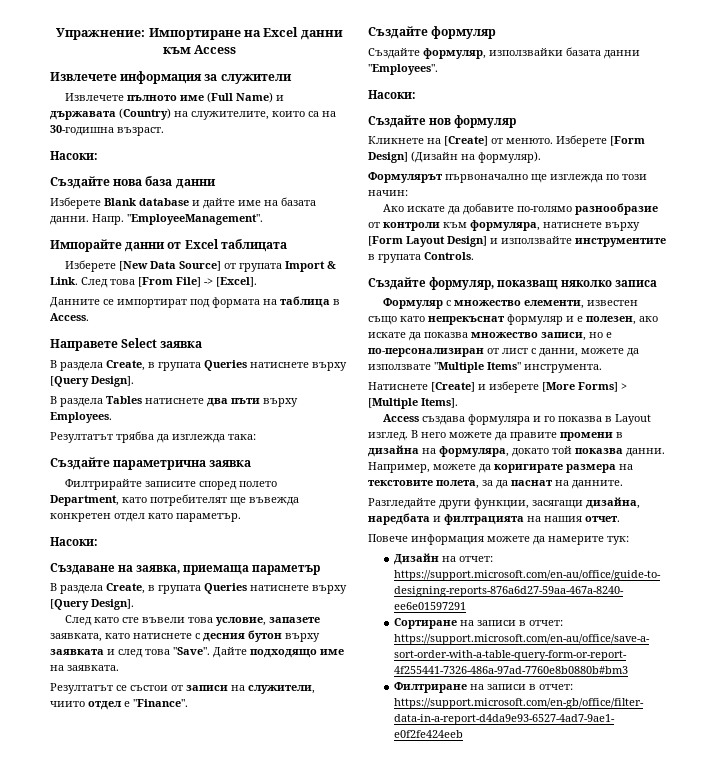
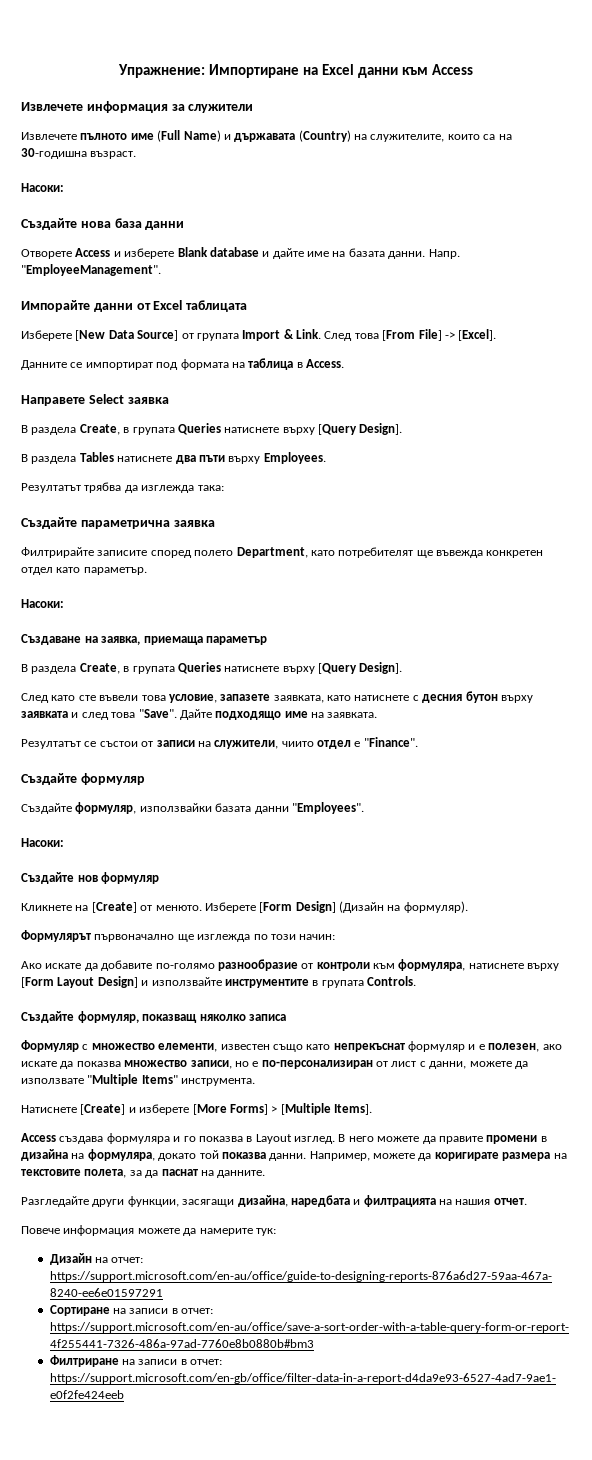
- Изберете Blank database и дайте име на базата данни.
+ Отворете Access и изберете Blank database и дайте име на базата данни.

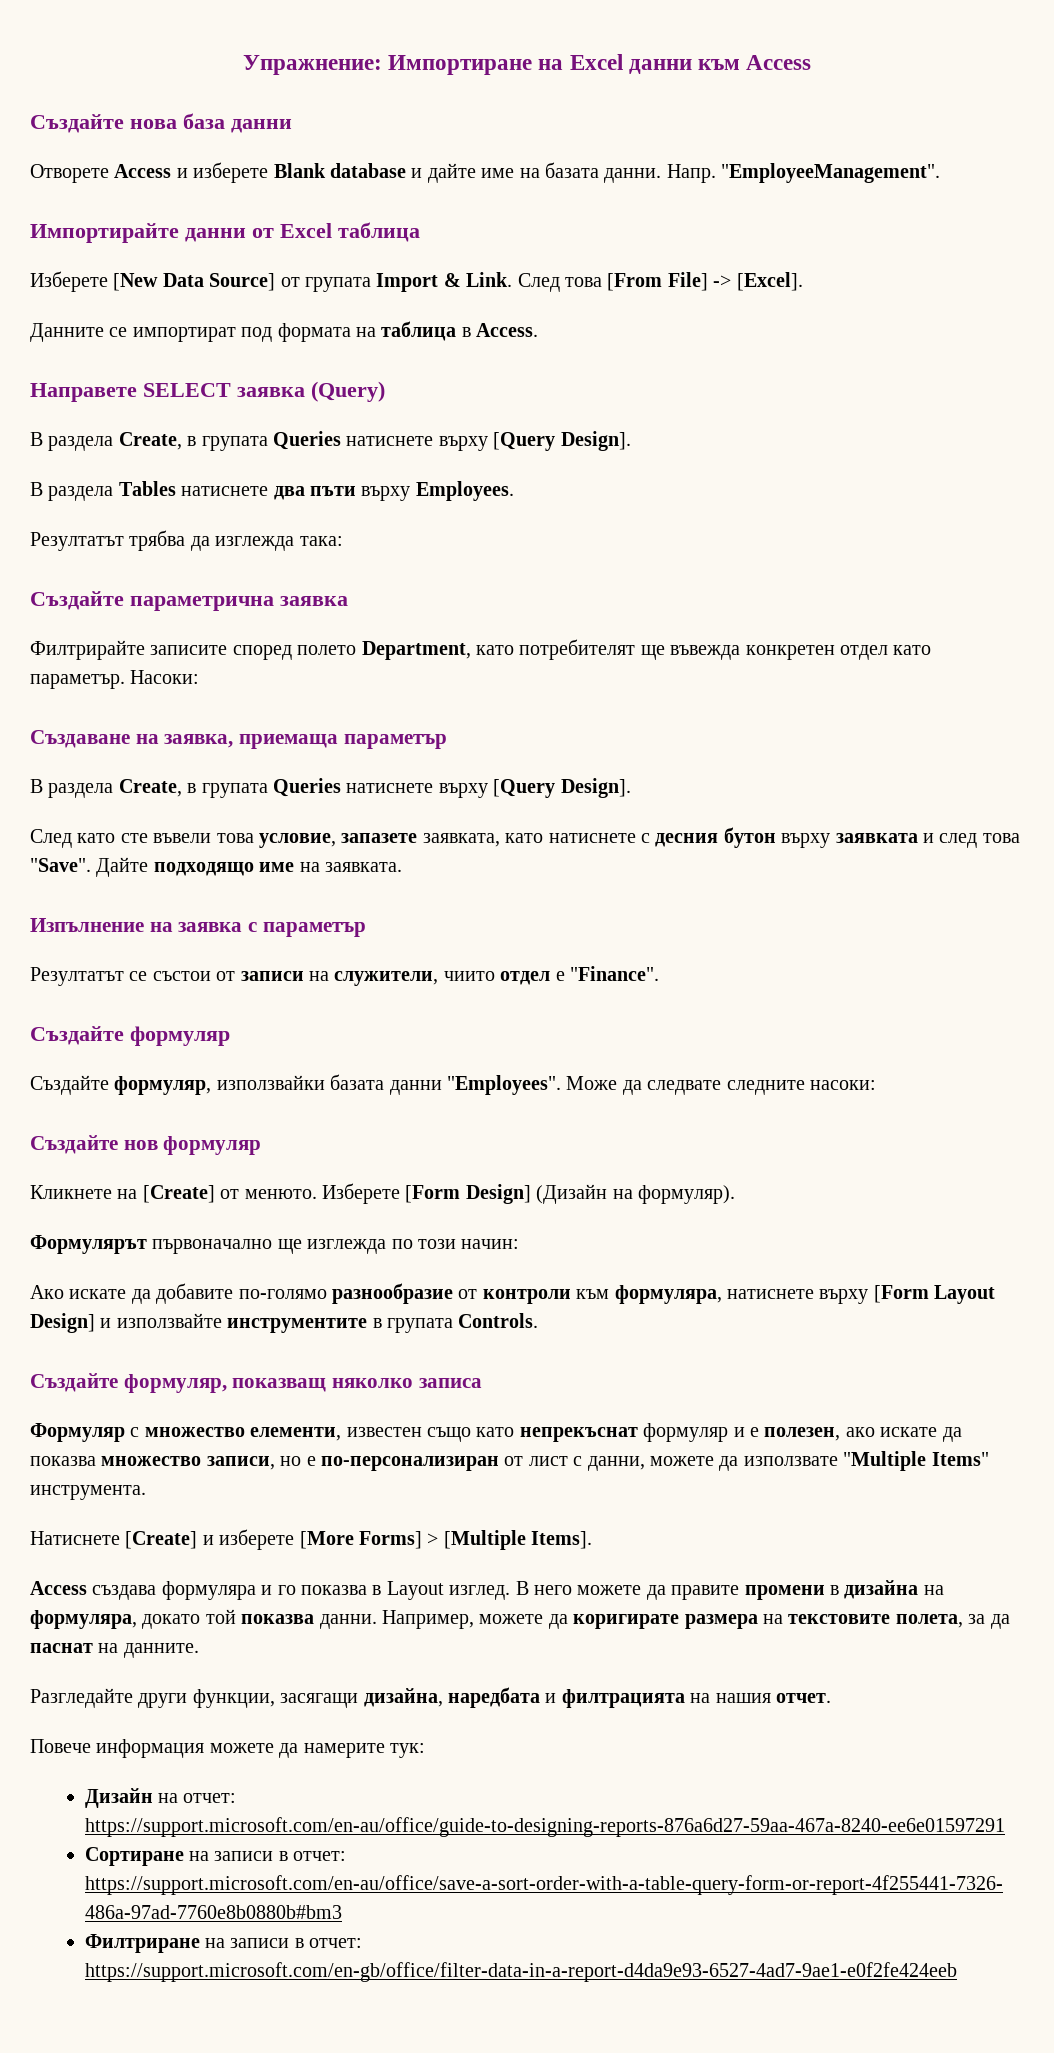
- Извлечете информация за служители
- Извлечете пълното име (Full Name) и държавата (Country) на служителите, които са на 30-годишна възраст.
- Насоки:
- Импорайте данни от Excel таблицата
+ Импортирайте данни от Excel таблица
- Направете Select заявка
+ Направете SELECT заявка (Query)
- Филтрирайте записите според полето Department, като потребителят ще въвежда конкретен отдел като параметър.
- Насоки:
+ Филтрирайте записите според полето Department, като потребителят ще въвежда конкретен отдел като параметър. Насоки:
+ Изпълнение на заявка с параметър
- Създайте формуляр, използвайки базата данни "Employees".
- Насоки:
+ Създайте формуляр, използвайки базата данни "Employees". Може да следвате следните насоки:

